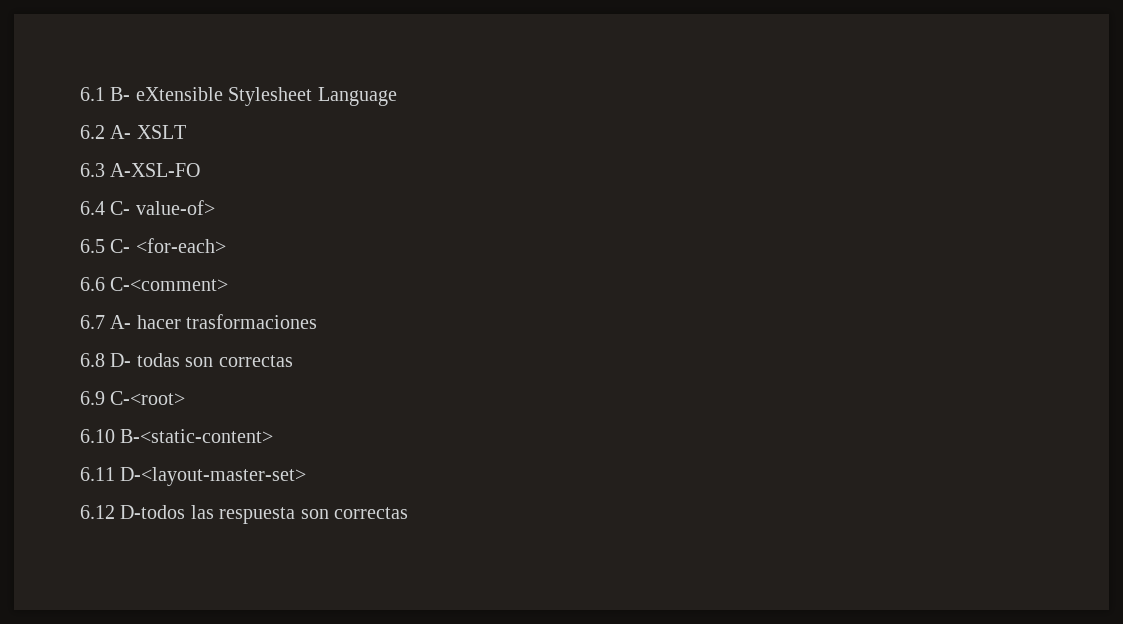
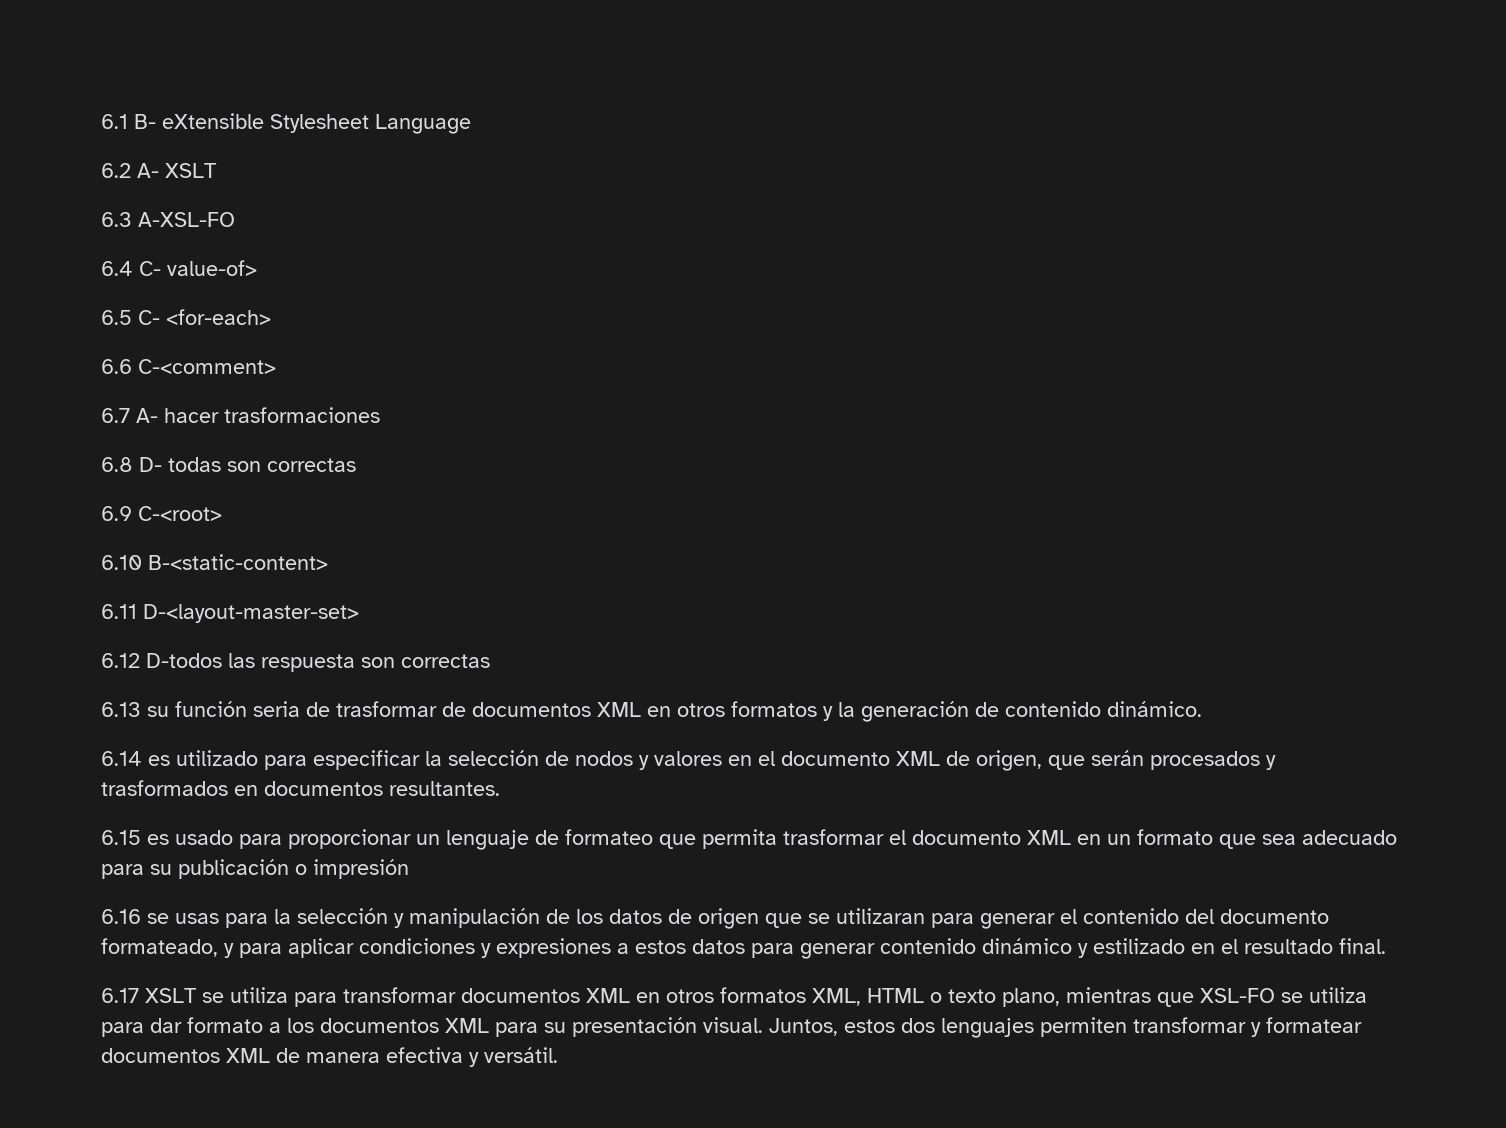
+ 6.13 su función seria de trasformar de documentos XML en otros formatos y la generación de contenido dinámico.
+ 6.14 es utilizado para especificar la selección de nodos y valores en el documento XML de origen, que serán procesados y trasformados en documentos resultantes.
+ 6.15 es usado para proporcionar un lenguaje de formateo que permita trasformar el documento XML en un formato que sea adecuado para su publicación o impresión
+ 6.16 se usas para la selección y manipulación de los datos de origen que se utilizaran para generar el contenido del documento formateado, y para aplicar condiciones y expresiones a estos datos para generar contenido dinámico y estilizado en el resultado final.
+ 6.17 XSLT se utiliza para transformar documentos XML en otros formatos XML, HTML o texto plano, mientras que XSL-FO se utiliza para dar formato a los documentos XML para su presentación visual. Juntos, estos dos lenguajes permiten transformar y formatear documentos XML de manera efectiva y versátil.

